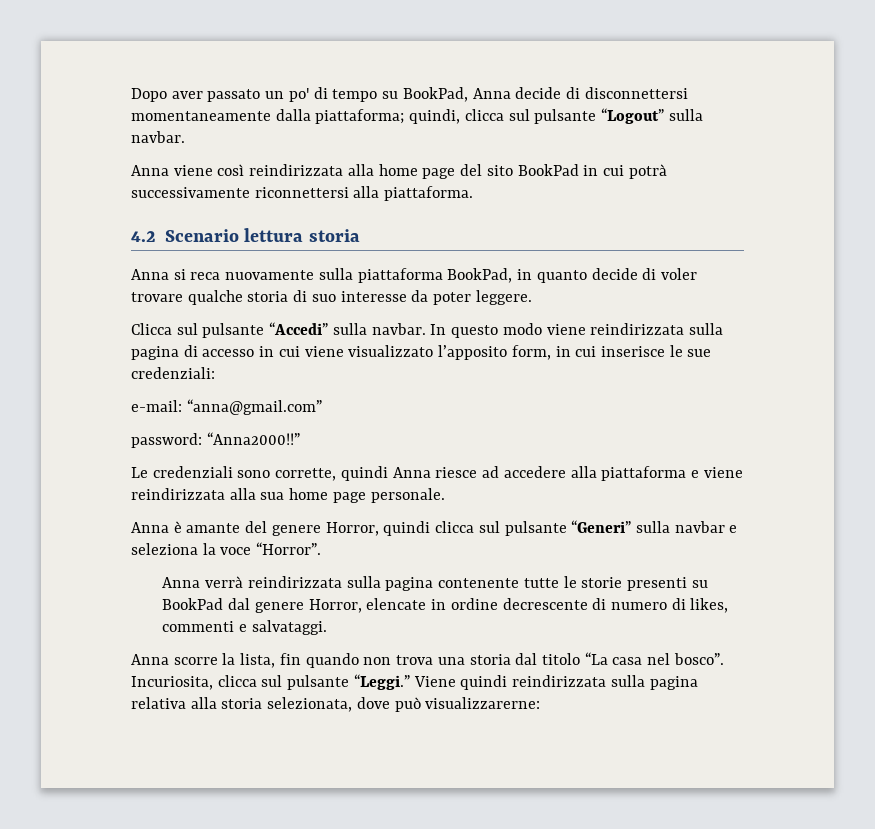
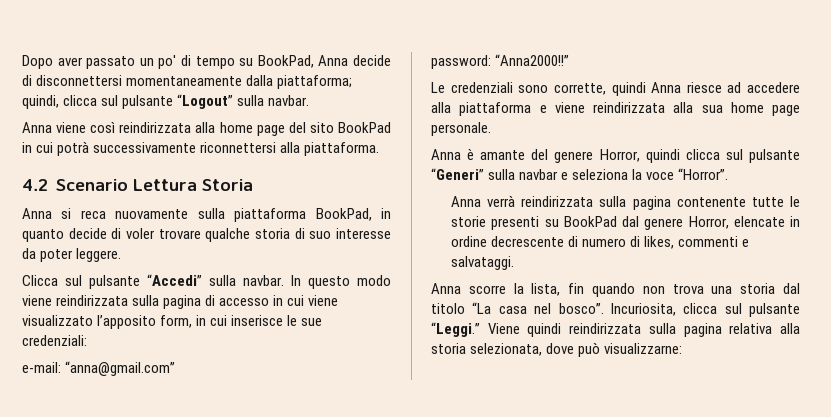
- 4.2 Scenario lettura storia
+ 4.2 Scenario Lettura Storia
- Viene quindi reindirizzata sulla pagina relativa alla storia selezionata, dove può visualizzarerne:
+ Viene quindi reindirizzata sulla pagina relativa alla storia selezionata, dove può visualizzarne:

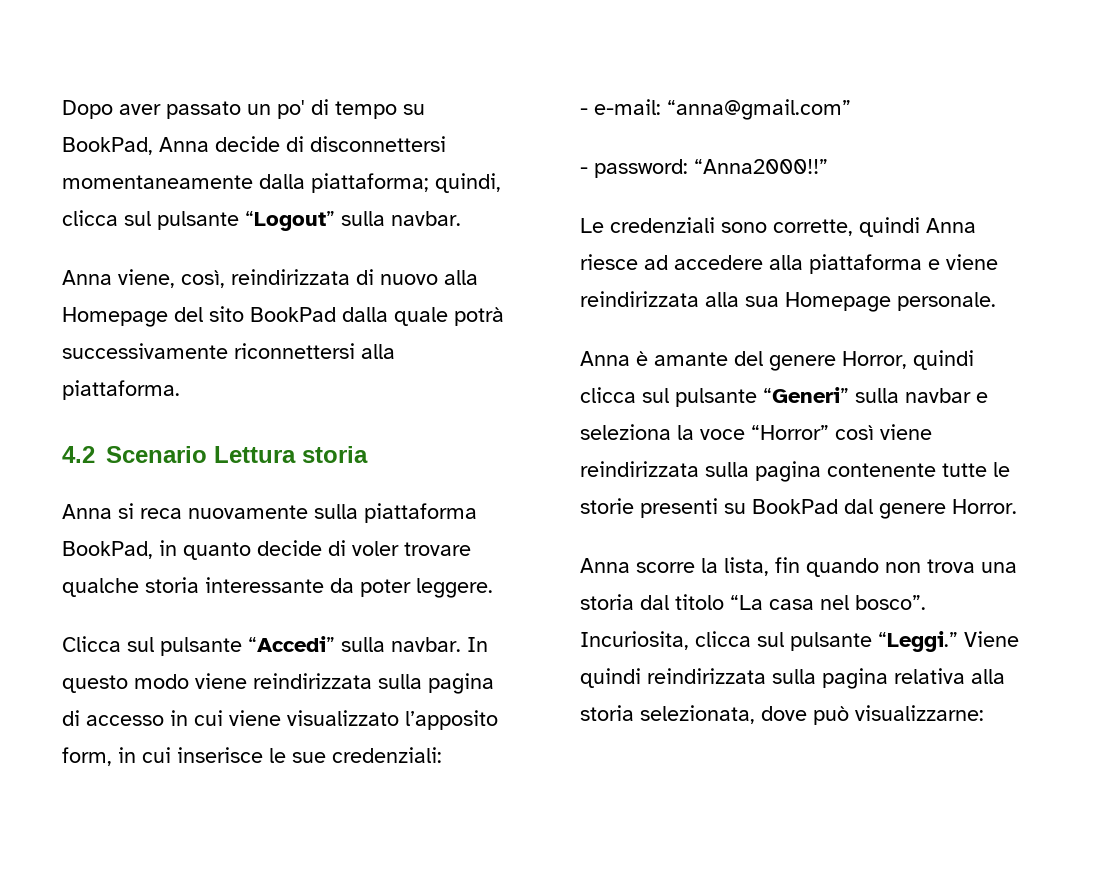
- Anna viene così reindirizzata alla home page del sito BookPad in cui potrà successivamente riconnettersi alla piattaforma.
+ Anna viene, così, reindirizzata di nuovo alla Homepage del sito BookPad dalla quale potrà successivamente riconnettersi alla piattaforma.
- 4.2 Scenario Lettura Storia
+ 4.2 Scenario Lettura storia
- Anna si reca nuovamente sulla piattaforma BookPad, in quanto decide di voler trovare qualche storia di suo interesse da poter leggere.
+ Anna si reca nuovamente sulla piattaforma BookPad, in quanto decide di voler trovare qualche storia interessante da poter leggere.
- e-mail: “anna@gmail.com”
+ - e-mail: “anna@gmail.com”
- password: “Anna2000!!”
+ - password: “Anna2000!!”
- Le credenziali sono corrette, quindi Anna riesce ad accedere alla piattaforma e viene reindirizzata alla sua home page personale.
+ Le credenziali sono corrette, quindi Anna riesce ad accedere alla piattaforma e viene reindirizzata alla sua Homepage personale.
- Anna è amante del genere Horror, quindi clicca sul pulsante “Generi” sulla navbar e seleziona la voce “Horror”.
- Anna verrà reindirizzata sulla pagina contenente tutte le storie presenti su BookPad dal genere Horror, elencate in ordine decrescente di numero di likes, commenti e salvataggi.
+ Anna è amante del genere Horror, quindi clicca sul pulsante “Generi” sulla navbar e seleziona la voce “Horror” così viene reindirizzata sulla pagina contenente tutte le storie presenti su BookPad dal genere Horror.

